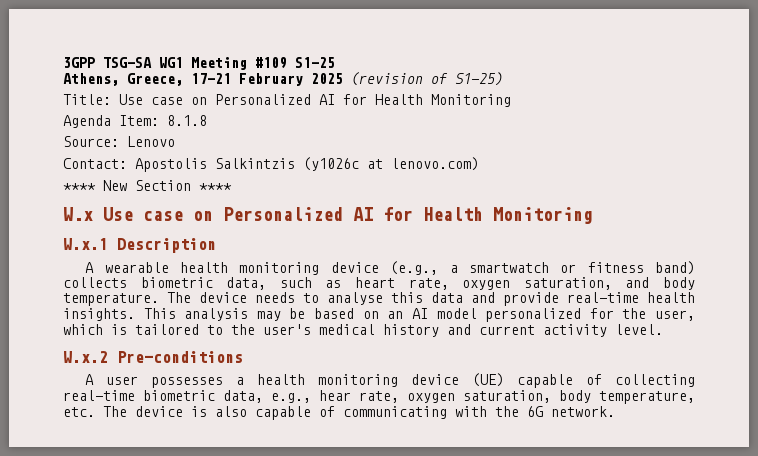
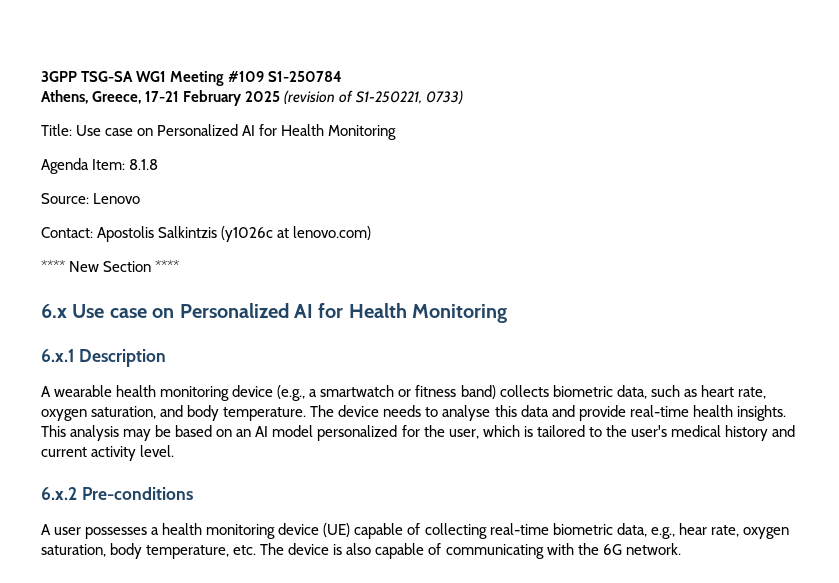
- 3GPP TSG-SA WG1 Meeting #109 S1-25
+ 3GPP TSG-SA WG1 Meeting #109 S1-250784
- Athens, Greece, 17-21 February 2025 (revision of S1-25)
+ Athens, Greece, 17-21 February 2025 (revision of S1-250221, 0733)
- W.x Use case on Personalized AI for Health Monitoring
- W.x.1 Description
+ 6.x Use case on Personalized AI for Health Monitoring
+ 6.x.1 Description
- W.x.2 Pre-conditions
+ 6.x.2 Pre-conditions

